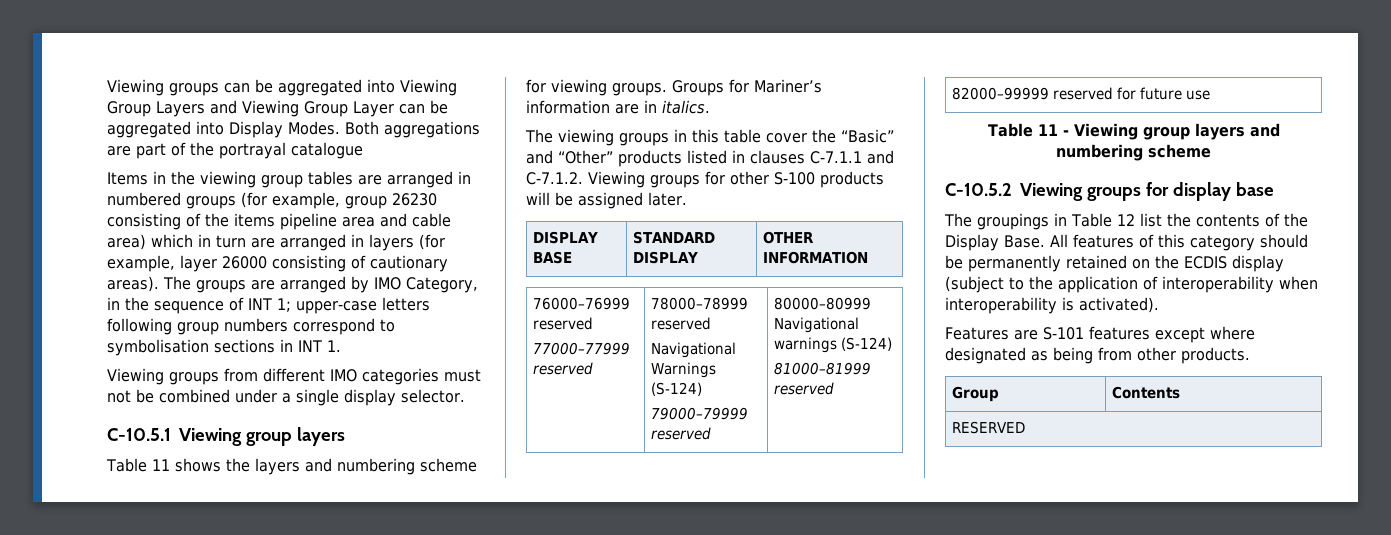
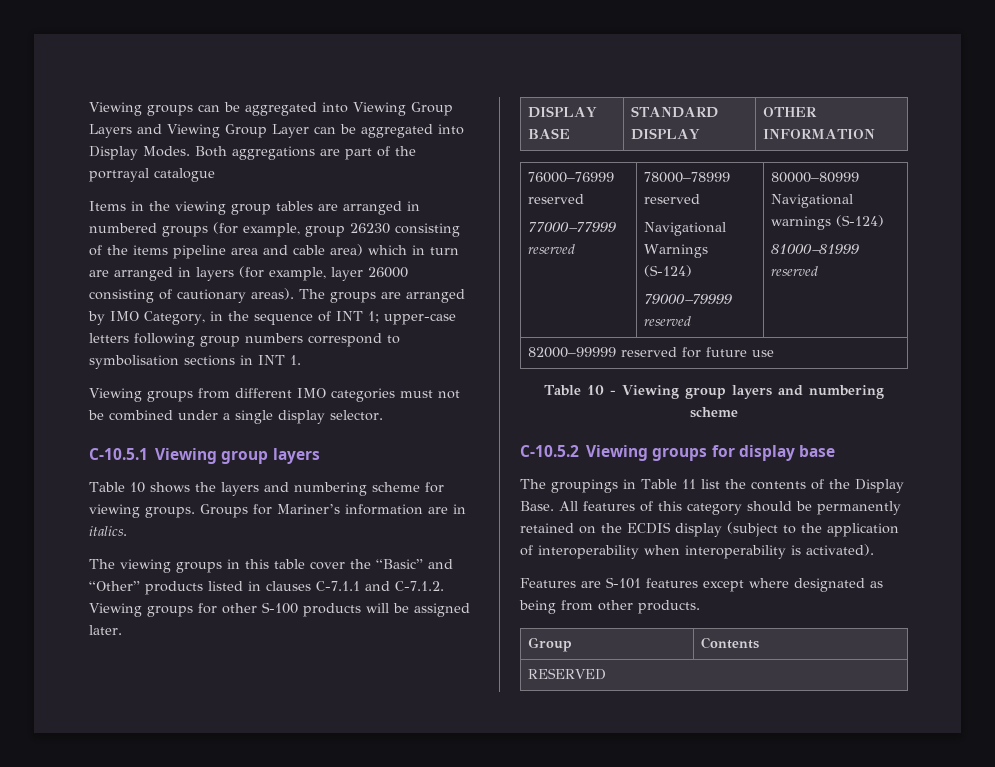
- Table 11 shows the layers and numbering scheme for viewing groups.
+ Table 10 shows the layers and numbering scheme for viewing groups.
- Table 11 - Viewing group layers and numbering scheme
+ Table 10 - Viewing group layers and numbering scheme
- The groupings in Table 12 list the contents of the Display Base.
+ The groupings in Table 11 list the contents of the Display Base.

